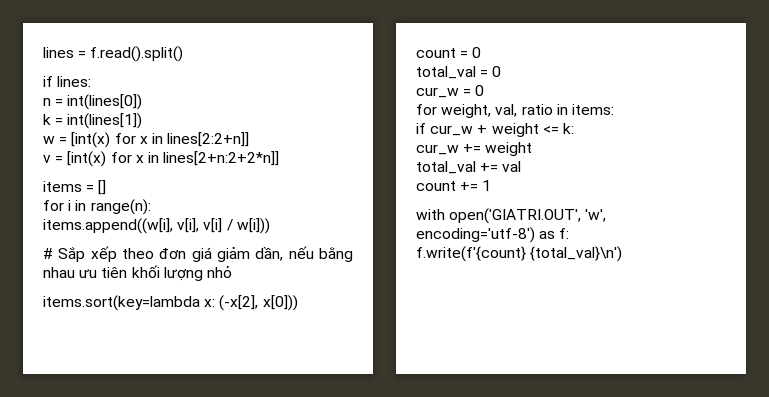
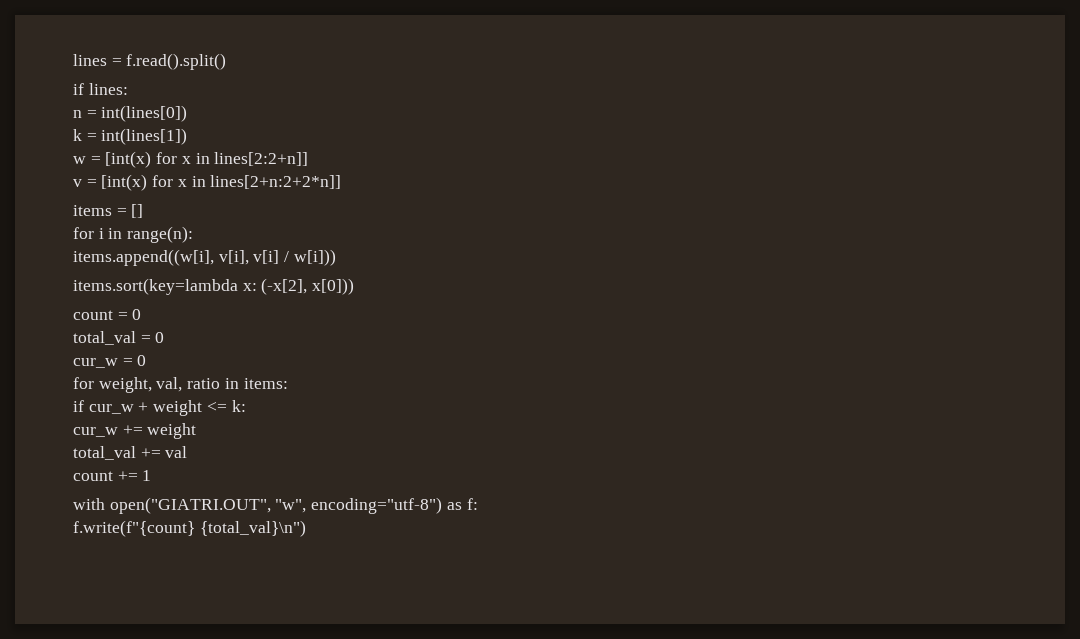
- # Sắp xếp theo đơn giá giảm dần, nếu bằng nhau ưu tiên khối lượng nhỏ
- with open('GIATRI.OUT', 'w', encoding='utf-8') as f:
+ with open("GIATRI.OUT", "w", encoding="utf-8") as f:
- f.write(f'{count} {total_val}\n')
+ f.write(f"{count} {total_val}\n")

